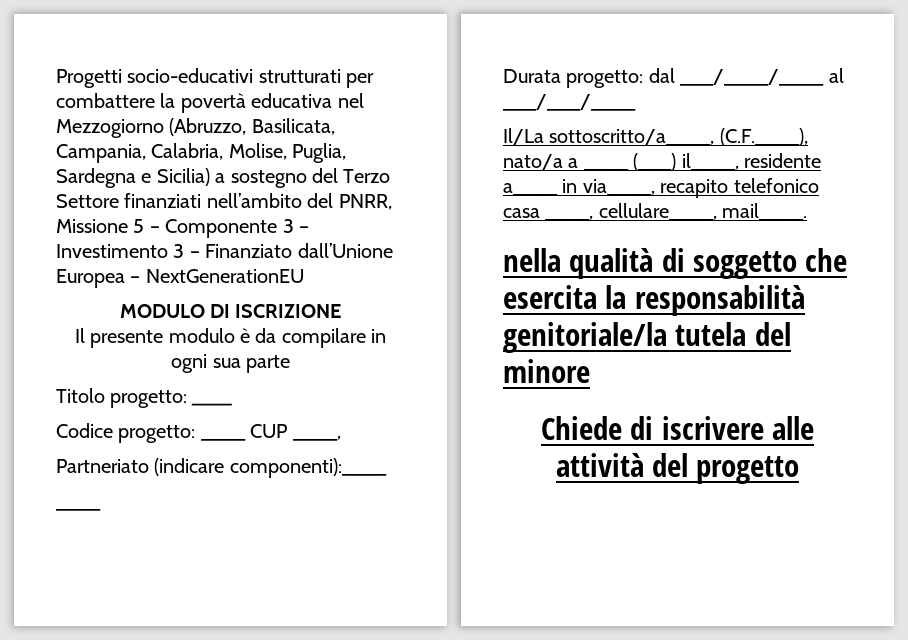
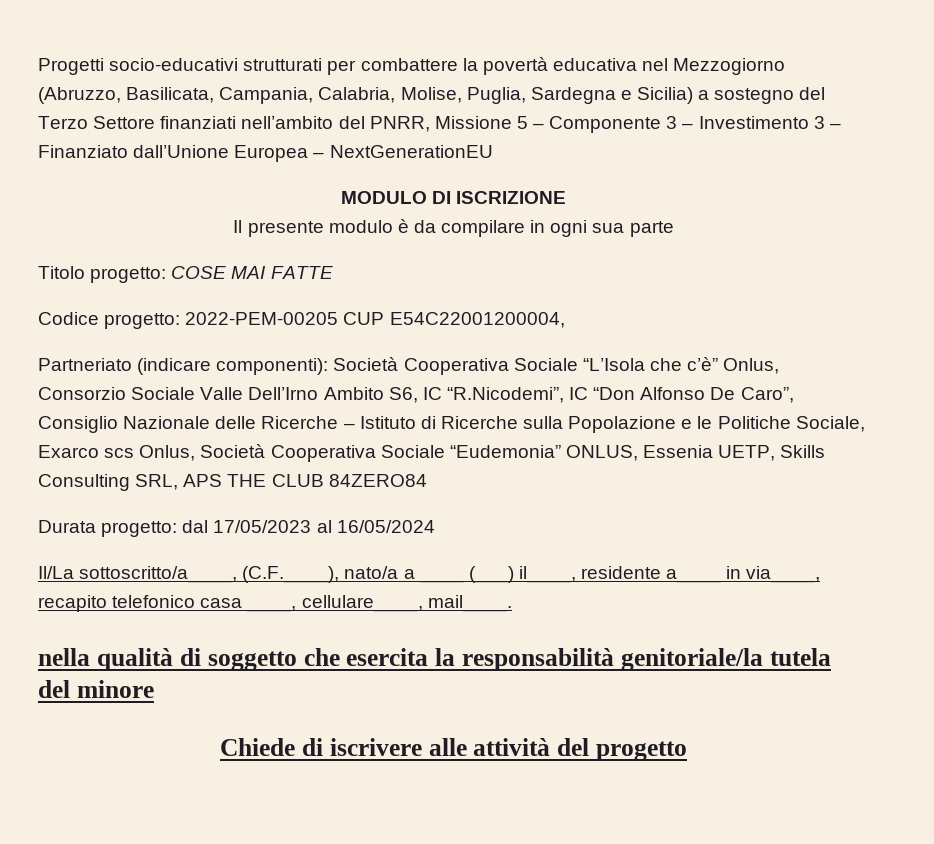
- Titolo progetto: ____
+ Titolo progetto: COSE MAI FATTE
- Codice progetto: ____ CUP ____,
+ Codice progetto: 2022-PEM-00205 CUP E54C22001200004,
- Partneriato (indicare componenti):____
- ____
+ Partneriato (indicare componenti): Società Cooperativa Sociale “L’Isola che c’è” Onlus, Consorzio Sociale Valle Dell’Irno Ambito S6, IC “R.Nicodemi”, IC “Don Alfonso De Caro”, Consiglio Nazionale delle Ricerche – Istituto di Ricerche sulla Popolazione e le Politiche Sociale, Exarco scs Onlus, Società Cooperativa Sociale “Eudemonia” ONLUS, Essenia UETP, Skills Consulting SRL, APS THE CLUB 84ZERO84
- Durata progetto: dal ___/____/____ al ___/___/____
+ Durata progetto: dal 17/05/2023 al 16/05/2024

